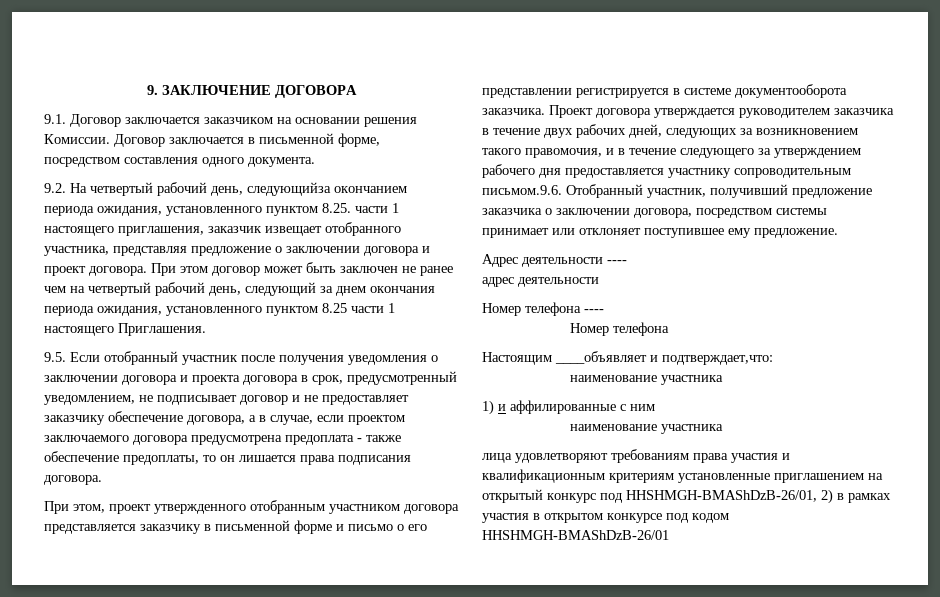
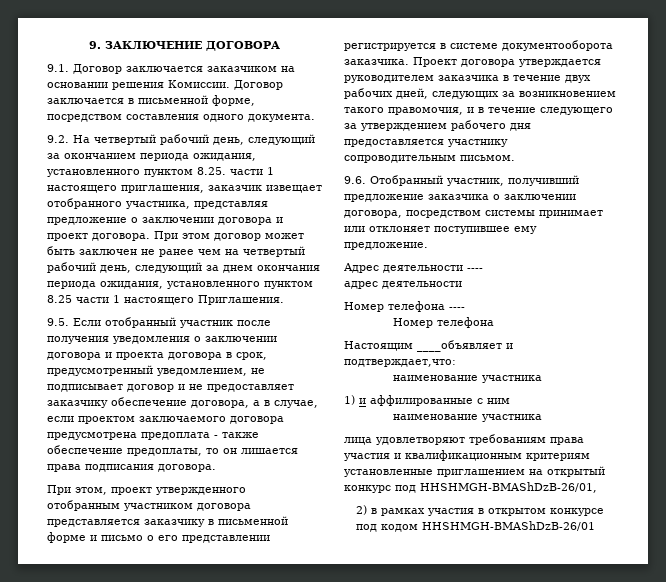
- 9.2. На четвертый рабочий день, следующийза окончанием периода ожидания, установленного пунктом 8.25. части 1 настоящего приглашения, заказчик извещает отобранного участника, представляя предложение о заключении договора и проект договора.
+ 9.2. На четвертый рабочий день, следующий за окончанием периода ожидания, установленного пунктом 8.25. части 1 настоящего приглашения, заказчик извещает отобранного участника, представляя предложение о заключении договора и проект договора.
- Проект договора утверждается руководителем заказчика в течение двух рабочих дней, следующих за возникновением такого правомочия, и в течение следующего за утверждением рабочего дня предоставляется участнику сопроводительным письмом.9.6. Отобранный участник, получивший предложение заказчика о заключении договора, посредством системы принимает или отклоняет поступившее ему предложение.
+ Проект договора утверждается руководителем заказчика в течение двух рабочих дней, следующих за возникновением такого правомочия, и в течение следующего за утверждением рабочего дня предоставляется участнику сопроводительным письмом.
+ 9.6. Отобранный участник, получивший предложение заказчика о заключении договора, посредством системы принимает или отклоняет поступившее ему предложение.
- лица удовлетворяют требованиям права участия и квалификационным критериям установленные приглашением на открытый конкурс под HHSHMGH-BMAShDzB-26/01, 2) в рамках участия в открытом конкурсе под кодом HHSHMGH-BMAShDzB-26/01
+ лица удовлетворяют требованиям права участия и квалификационным критериям установленные приглашением на открытый конкурс под HHSHMGH-BMAShDzB-26/01,
+ 2) в рамках участия в открытом конкурсе под кодом HHSHMGH-BMAShDzB-26/01

